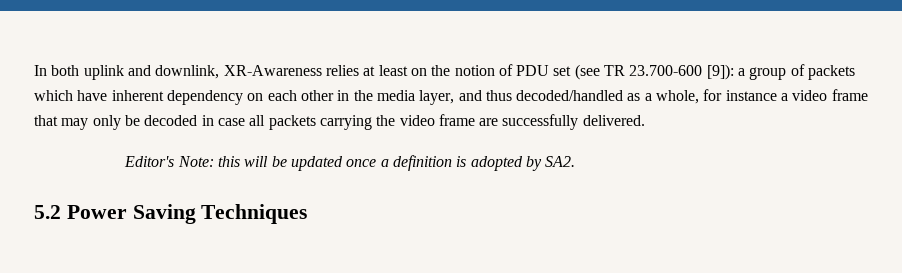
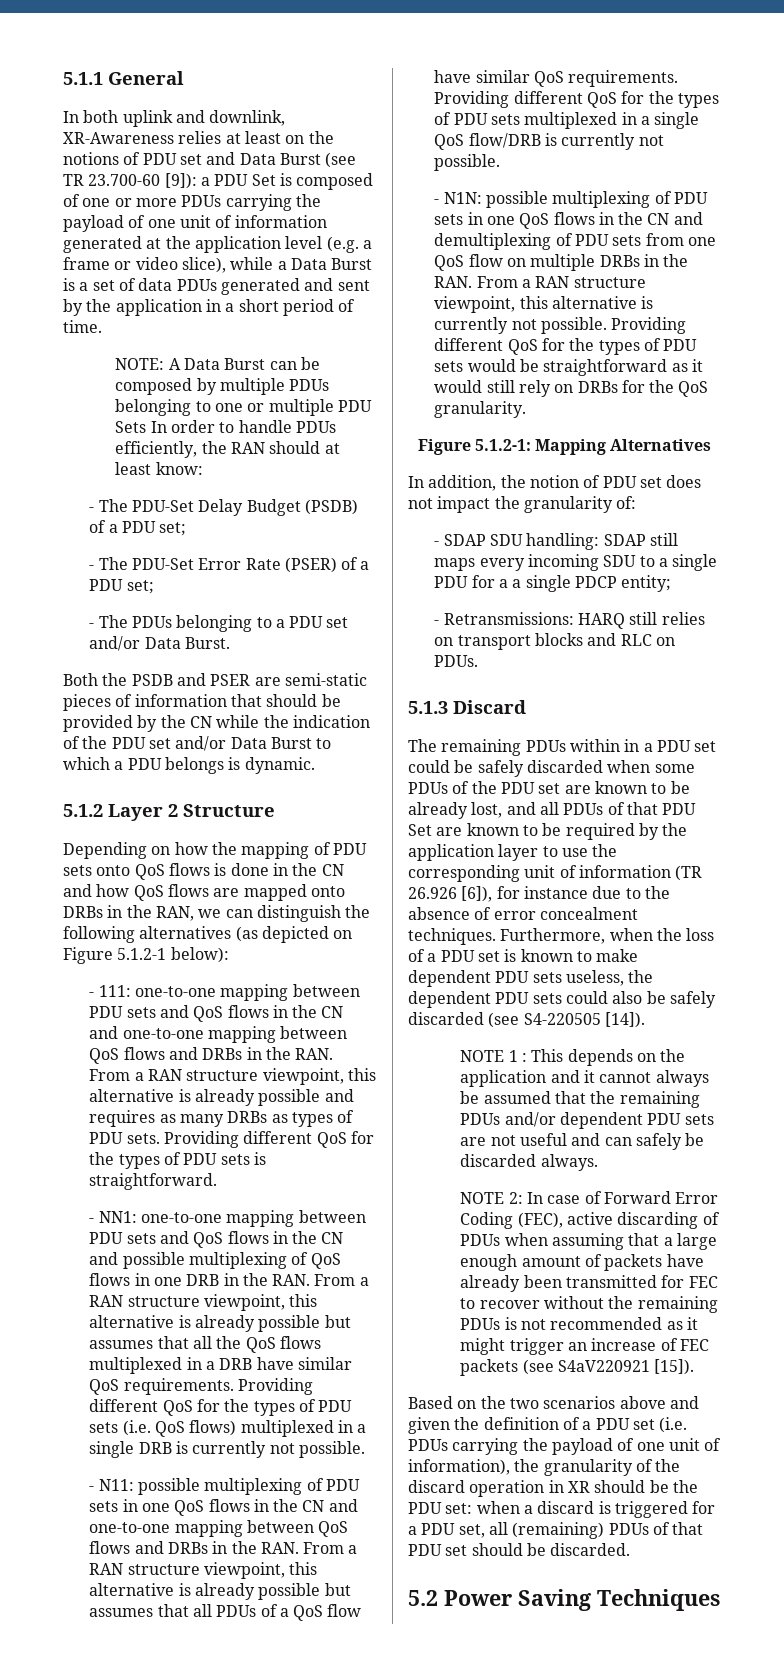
+ 5.1.1 General
- In both uplink and downlink, XR-Awareness relies at least on the notion of PDU set (see TR 23.700-600 [9]): a group of packets which have inherent dependency on each other in the media layer, and thus decoded/handled as a whole, for instance a video frame that may only be decoded in case all packets carrying the video frame are successfully delivered.
- Editor's Note: this will be updated once a definition is adopted by SA2.
+ In both uplink and downlink, XR-Awareness relies at least on the notions of PDU set and Data Burst (see TR 23.700-60 [9]): a PDU Set is composed of one or more PDUs carrying the payload of one unit of information generated at the application level (e.g. a frame or video slice), while a Data Burst is a set of data PDUs generated and sent by the application in a short period of time.
+ NOTE: A Data Burst can be composed by multiple PDUs belonging to one or multiple PDU Sets In order to handle PDUs efficiently, the RAN should at least know:
+ - The PDU-Set Delay Budget (PSDB) of a PDU set;
+ - The PDU-Set Error Rate (PSER) of a PDU set;
+ - The PDUs belonging to a PDU set and/or Data Burst.
+ Both the PSDB and PSER are semi-static pieces of information that should be provided by the CN while the indication of the PDU set and/or Data Burst to which a PDU belongs is dynamic.
+ 5.1.2 Layer 2 Structure
+ Depending on how the mapping of PDU sets onto QoS flows is done in the CN and how QoS flows are mapped onto DRBs in the RAN, we can distinguish the following alternatives (as depicted on Figure 5.1.2-1 below):
+ - 111: one-to-one mapping between PDU sets and QoS flows in the CN and one-to-one mapping between QoS flows and DRBs in the RAN. From a RAN structure viewpoint, this alternative is already possible and requires as many DRBs as types of PDU sets. Providing different QoS for the types of PDU sets is straightforward.
+ - NN1: one-to-one mapping between PDU sets and QoS flows in the CN and possible multiplexing of QoS flows in one DRB in the RAN. From a RAN structure viewpoint, this alternative is already possible but assumes that all the QoS flows multiplexed in a DRB have similar QoS requirements. Providing different QoS for the types of PDU sets (i.e. QoS flows) multiplexed in a single DRB is currently not possible.
+ - N11: possible multiplexing of PDU sets in one QoS flows in the CN and one-to-one mapping between QoS flows and DRBs in the RAN. From a RAN structure viewpoint, this alternative is already possible but assumes that all PDUs of a QoS flow have similar QoS requirements. Providing different QoS for the types of PDU sets multiplexed in a single QoS flow/DRB is currently not possible.
+ - N1N: possible multiplexing of PDU sets in one QoS flows in the CN and demultiplexing of PDU sets from one QoS flow on multiple DRBs in the RAN. From a RAN structure viewpoint, this alternative is currently not possible. Providing different QoS for the types of PDU sets would be straightforward as it would still rely on DRBs for the QoS granularity.
+ Figure 5.1.2-1: Mapping Alternatives
+ In addition, the notion of PDU set does not impact the granularity of:
+ - SDAP SDU handling: SDAP still maps every incoming SDU to a single PDU for a a single PDCP entity;
+ - Retransmissions: HARQ still relies on transport blocks and RLC on PDUs.
+ 5.1.3 Discard
+ The remaining PDUs within in a PDU set could be safely discarded when some PDUs of the PDU set are known to be already lost, and all PDUs of that PDU Set are known to be required by the application layer to use the corresponding unit of information (TR 26.926 [6]), for instance due to the absence of error concealment techniques. Furthermore, when the loss of a PDU set is known to make dependent PDU sets useless, the dependent PDU sets could also be safely discarded (see S4-220505 [14]).
+ NOTE 1 : This depends on the application and it cannot always be assumed that the remaining PDUs and/or dependent PDU sets are not useful and can safely be discarded always.
+ NOTE 2: In case of Forward Error Coding (FEC), active discarding of PDUs when assuming that a large enough amount of packets have already been transmitted for FEC to recover without the remaining PDUs is not recommended as it might trigger an increase of FEC packets (see S4aV220921 [15]).
+ Based on the two scenarios above and given the definition of a PDU set (i.e. PDUs carrying the payload of one unit of information), the granularity of the discard operation in XR should be the PDU set: when a discard is triggered for a PDU set, all (remaining) PDUs of that PDU set should be discarded.

